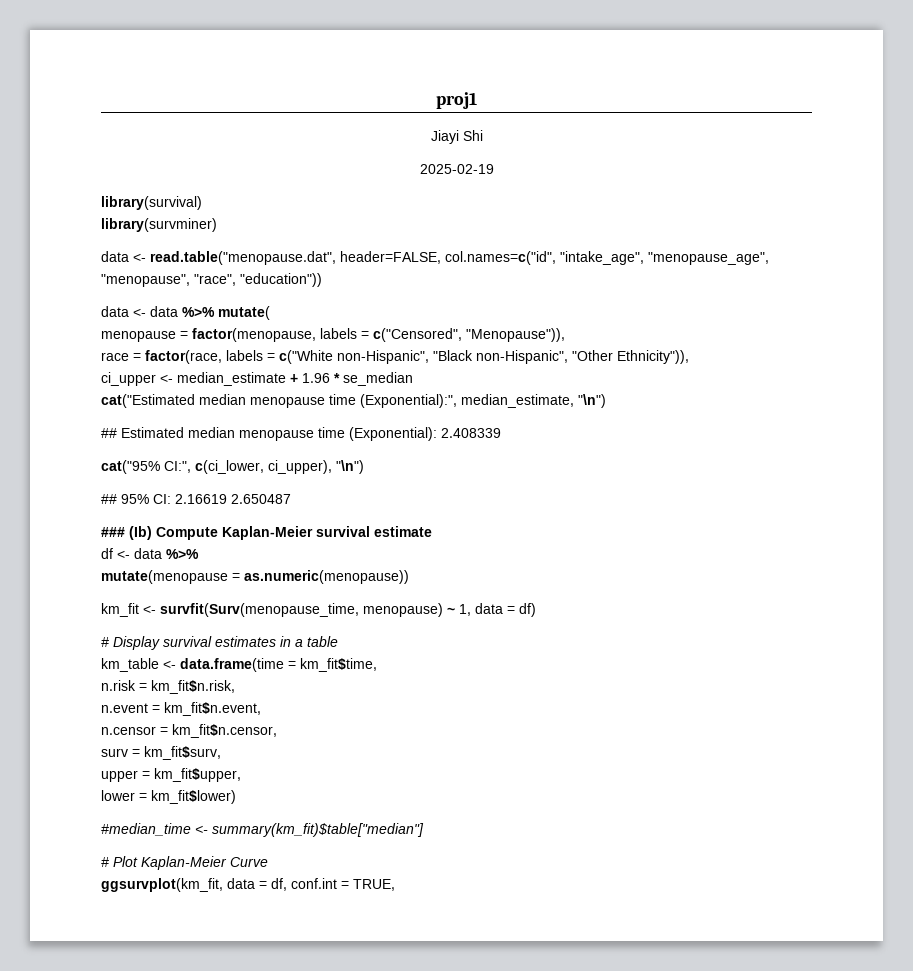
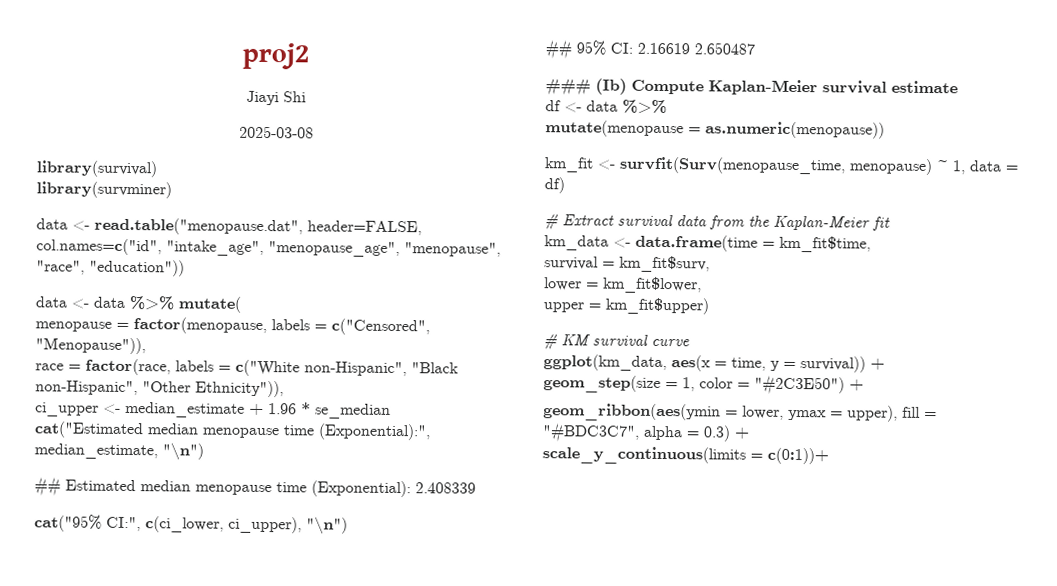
- proj1
+ proj2
- 2025-02-19
+ 2025-03-08
- # Display survival estimates in a table
- km_table <- data.frame(time = km_fit$time,
- n.risk = km_fit$n.risk,
- n.event = km_fit$n.event,
- n.censor = km_fit$n.censor,
- surv = km_fit$surv,
+ # Extract survival data from the Kaplan-Meier fit
+ km_data <- data.frame(time = km_fit$time,
+ survival = km_fit$surv,
+ lower = km_fit$lower,
- upper = km_fit$upper,
- lower = km_fit$lower)
- #median_time <- summary(km_fit)$table["median"]
- # Plot Kaplan-Meier Curve
- ggsurvplot(km_fit, data = df, conf.int = TRUE,
+ upper = km_fit$upper)
+ # KM survival curve
+ ggplot(km_data, aes(x = time, y = survival)) +
+ geom_step(size = 1, color = "#2C3E50") +
+ geom_ribbon(aes(ymin = lower, ymax = upper), fill = "#BDC3C7", alpha = 0.3) +
+ scale_y_continuous(limits = c(0:1))+

